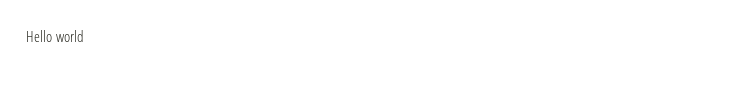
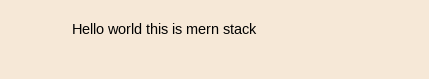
- Hello world
+ Hello world this is mern stack

